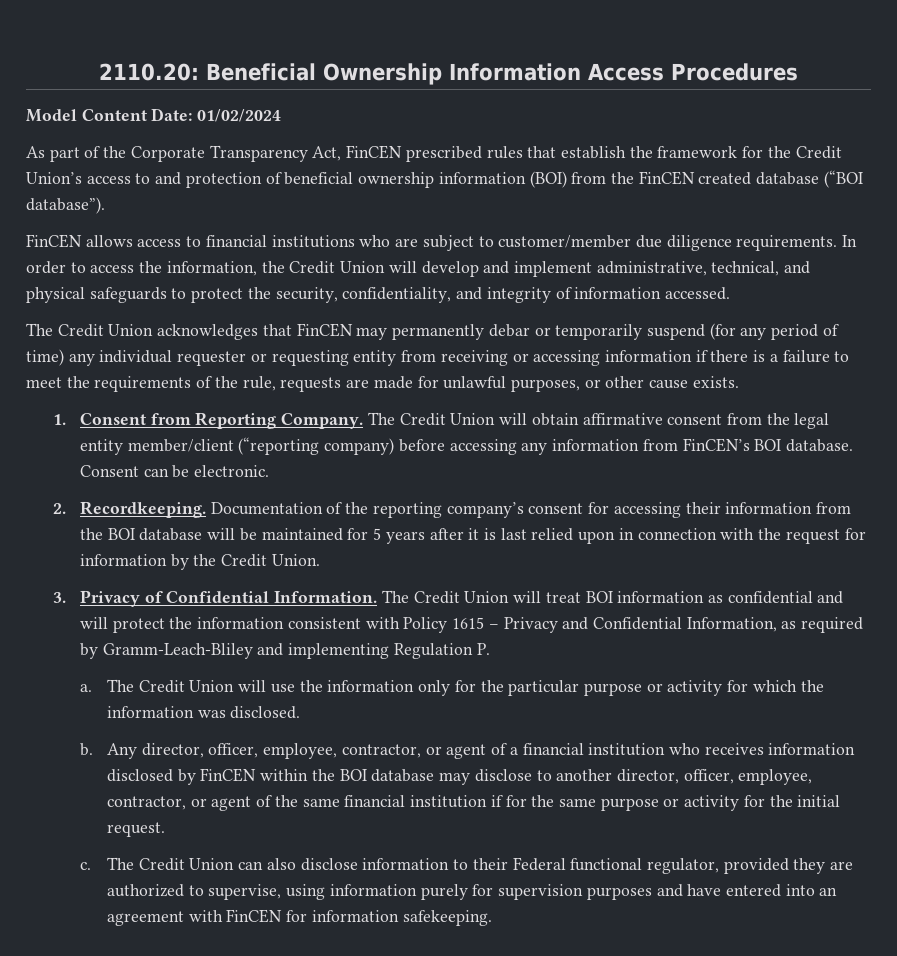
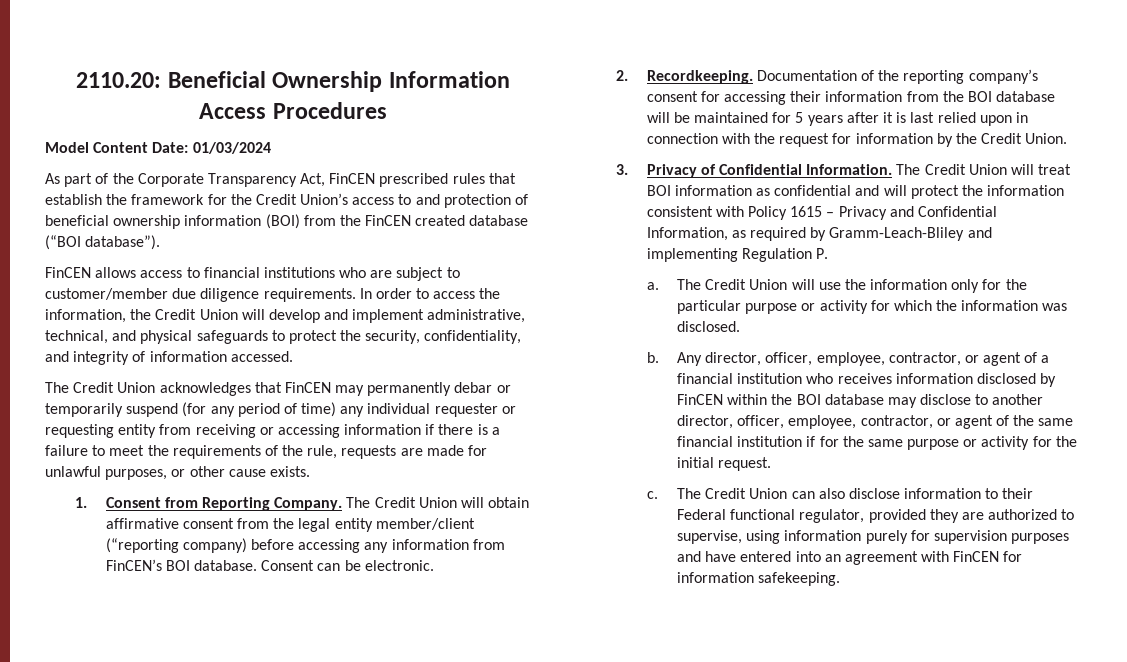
- Model Content Date: 01/02/2024
+ Model Content Date: 01/03/2024

